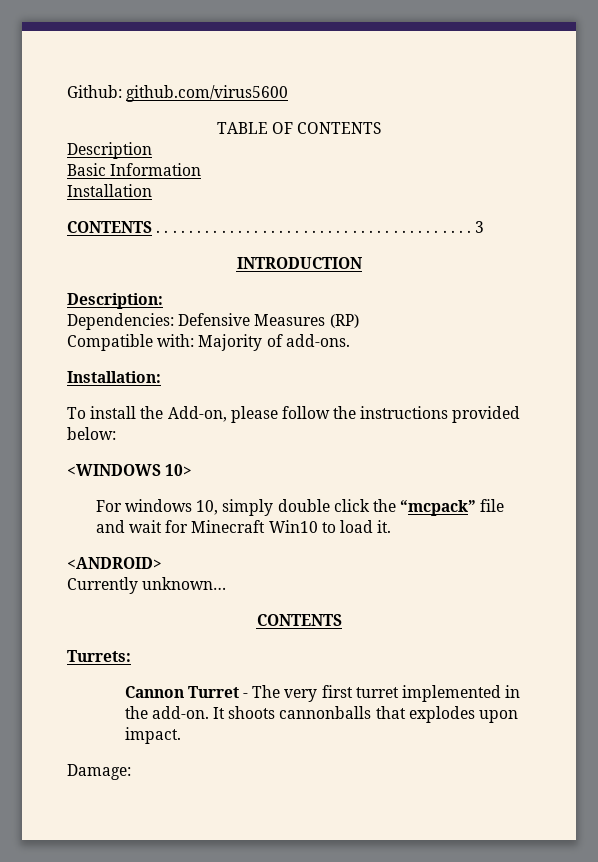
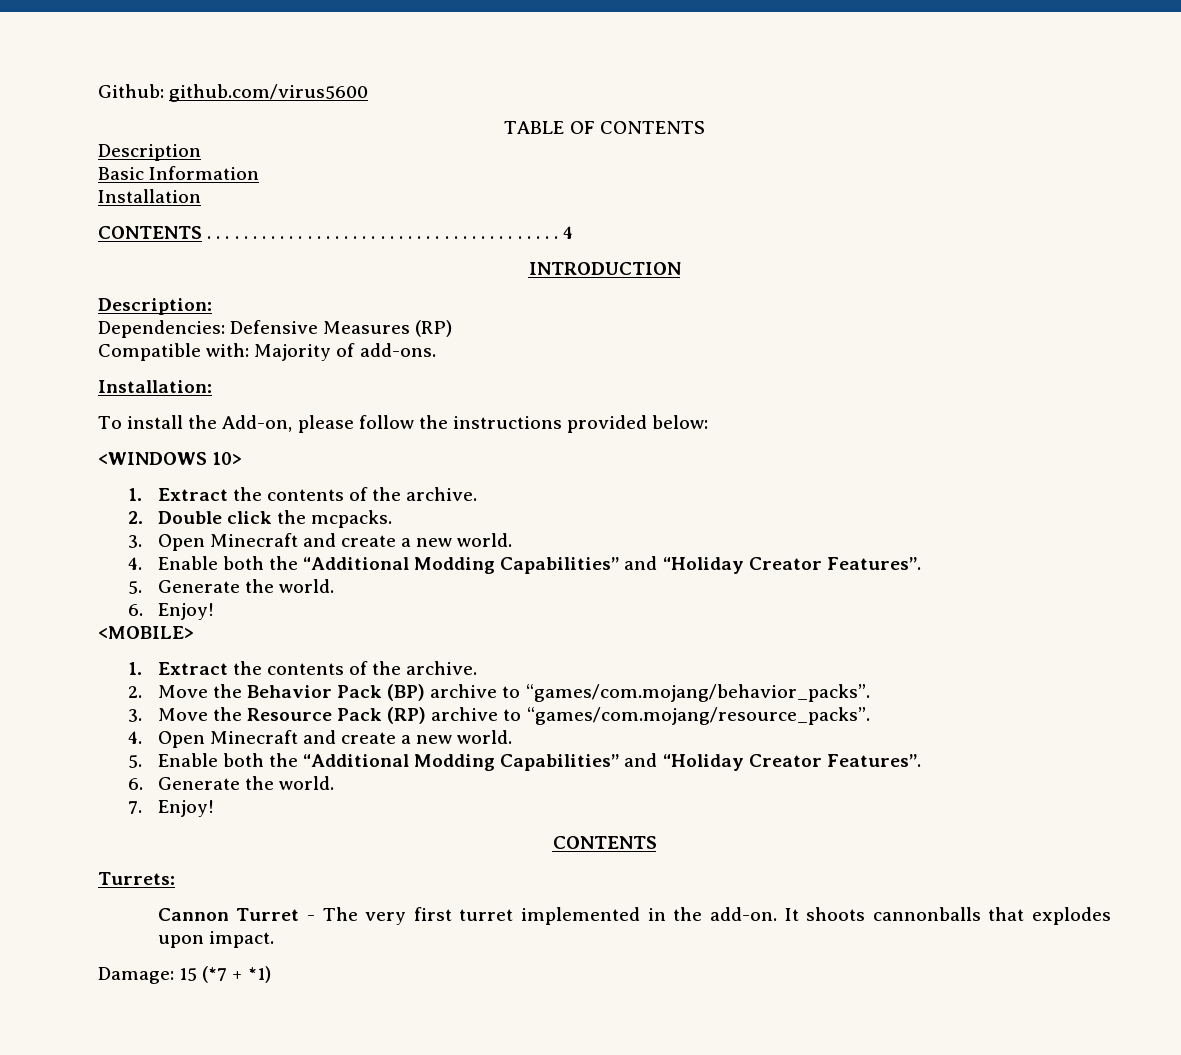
- 3
+ 4
  <WINDOWS 10>
- For windows 10, simply double click the “mcpack” file and wait for Minecraft Win10 to load it.
- <ANDROID>
- Currently unknown…
+ 1. Extract the contents of the archive.
+ 2. Double click the mcpacks.
+ 3. Open Minecraft and create a new world.
+ 4. Enable both the “Additional Modding Capabilities” and “Holiday Creator Features”.
+ 5. Generate the world.
+ 6. Enjoy!
+ <MOBILE>
+ 1. Extract the contents of the archive.
+ 2. Move the Behavior Pack (BP) archive to “games/com.mojang/behavior_packs”.
+ 3. Move the Resource Pack (RP) archive to “games/com.mojang/resource_packs”.
+ 4. Open Minecraft and create a new world.
+ 5. Enable both the “Additional Modding Capabilities” and “Holiday Creator Features”.
+ 6. Generate the world.
+ 7. Enjoy!
- Damage:
+ Damage: 15 (*7 + *1)

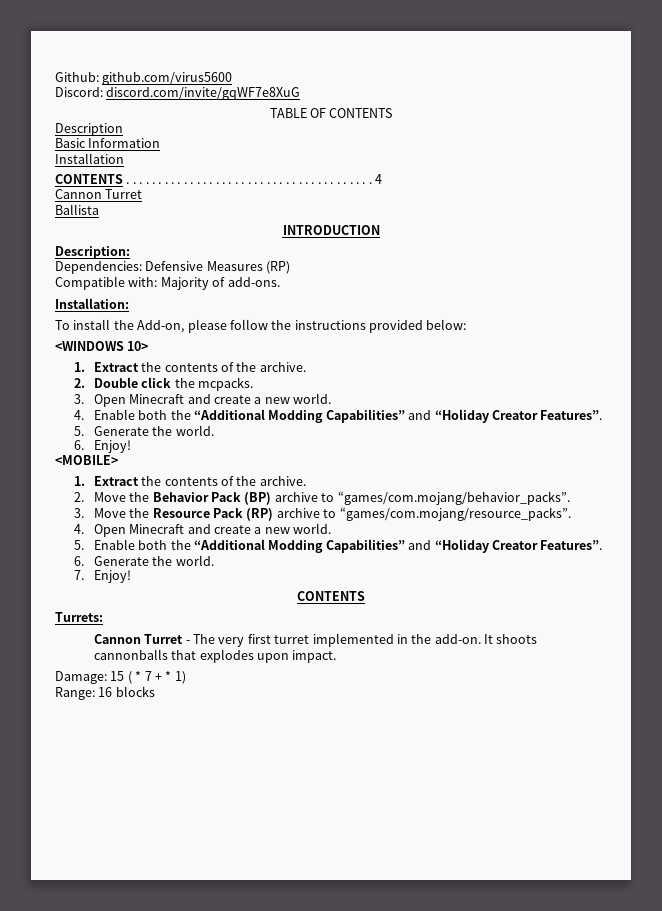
+ Discord: discord.com/invite/gqWF7e8XuG
  4
+ Cannon Turret
+ Ballista
- Damage: 15 (*7 + *1)
+ Damage: 15 ( * 7 + * 1)
+ Range: 16 blocks

